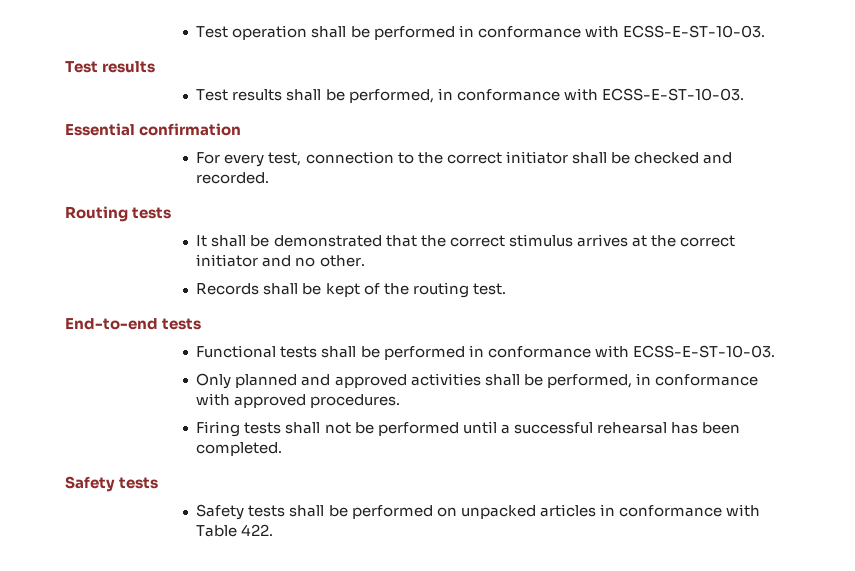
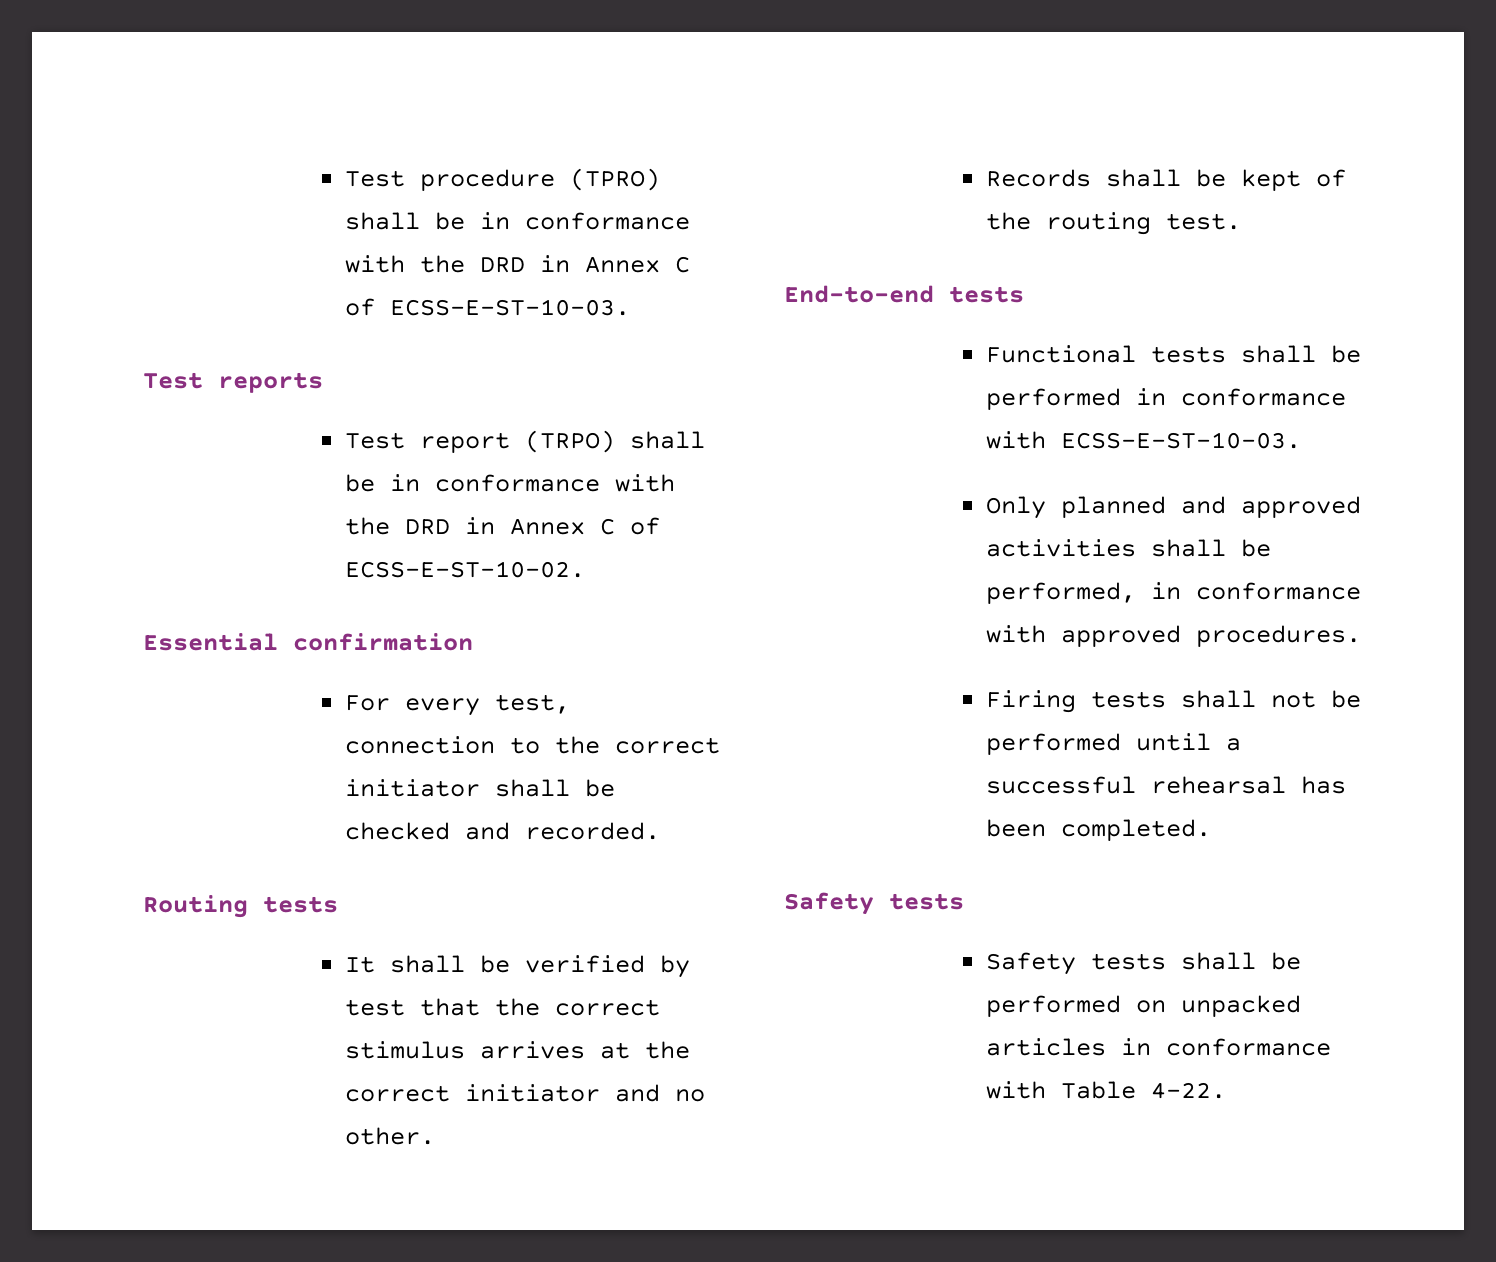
- Test operation shall be performed in conformance with ECSS-E-ST-10-03.
- Test results
- Test results shall be performed, in conformance with ECSS-E-ST-10-03.
+ Test procedure (TPRO) shall be in conformance with the DRD in Annex C of ECSS-E-ST-10-03.
+ Test reports
+ Test report (TRPO) shall be in conformance with the DRD in Annex C of ECSS-E-ST-10-02.
- It shall be demonstrated that the correct stimulus arrives at the correct initiator and no other.
+ It shall be verified by test that the correct stimulus arrives at the correct initiator and no other.
- Safety tests shall be performed on unpacked articles in conformance with Table 422.
+ Safety tests shall be performed on unpacked articles in conformance with Table 4-22.

